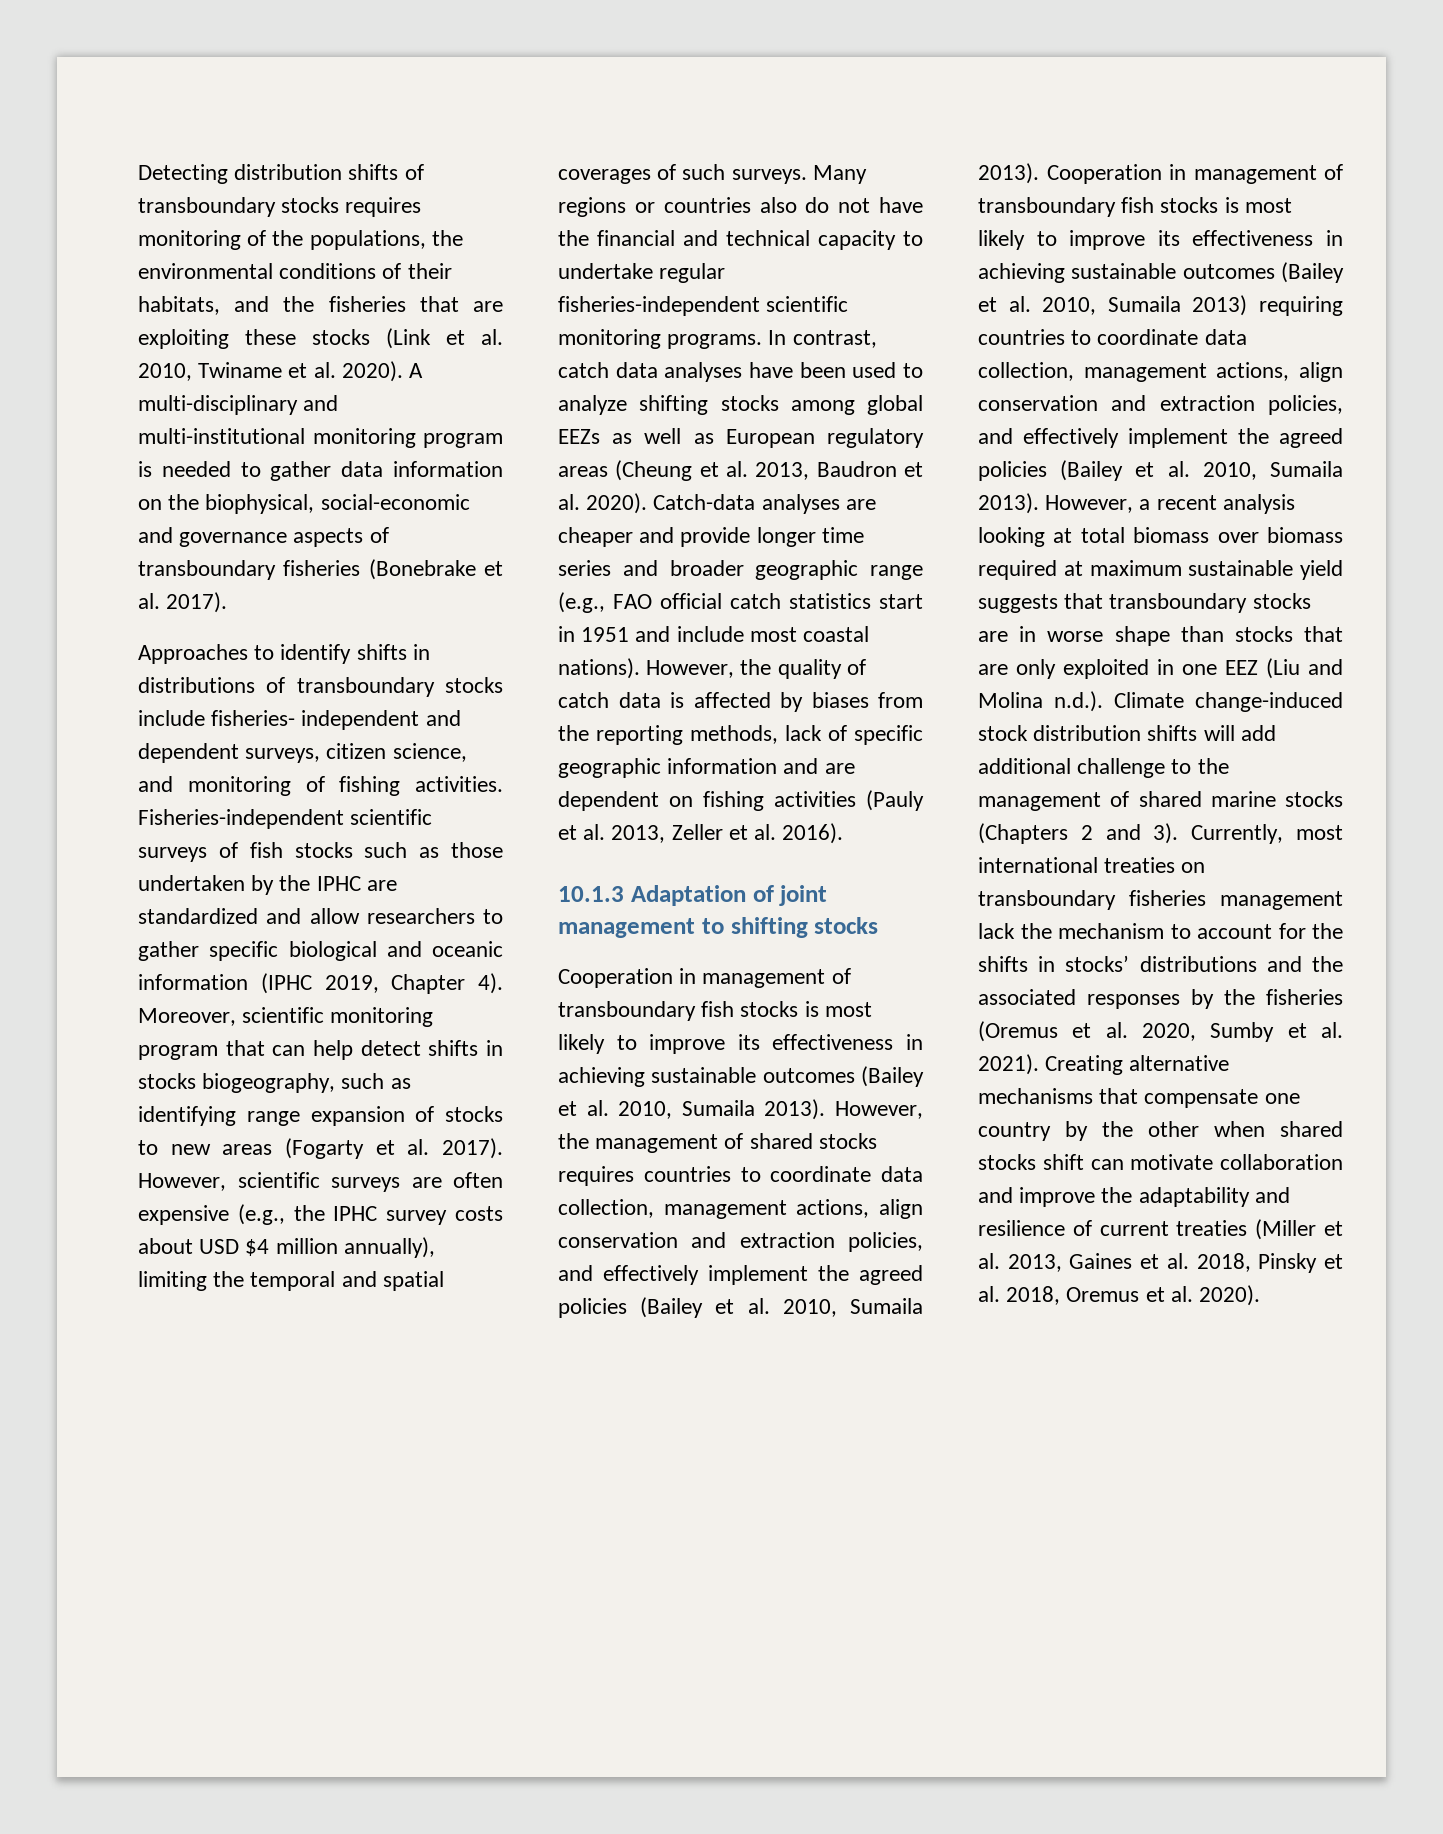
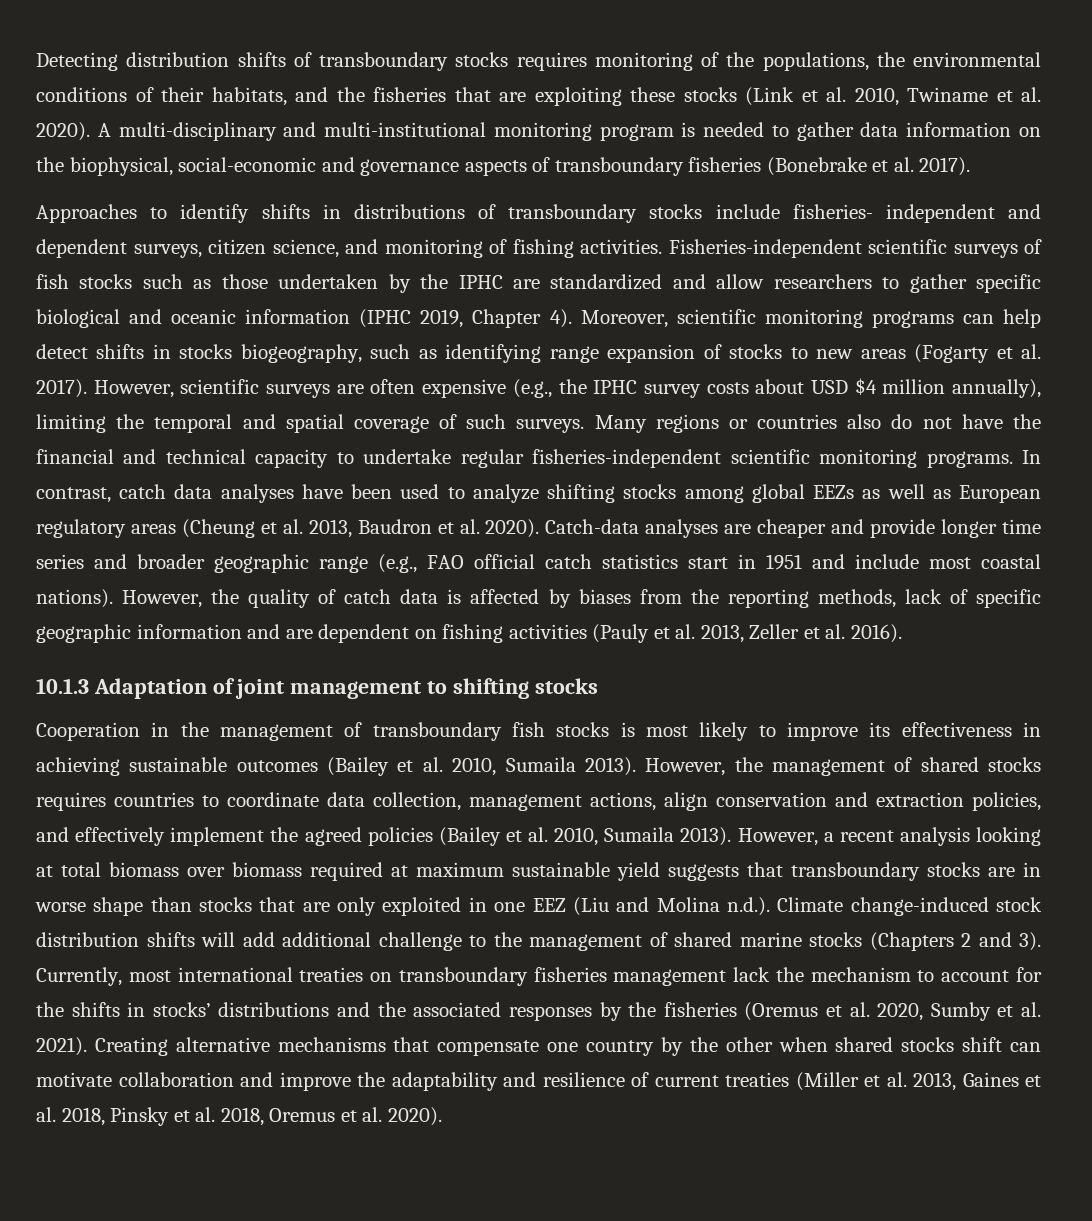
- Moreover, scientific monitoring program that can help detect shifts in stocks biogeography, such as identifying range expansion of stocks to new areas (Fogarty et al. 2017).
+ Moreover, scientific monitoring programs can help detect shifts in stocks biogeography, such as identifying range expansion of stocks to new areas (Fogarty et al. 2017).
- However, scientific surveys are often expensive (e.g., the IPHC survey costs about USD $4 million annually), limiting the temporal and spatial coverages of such surveys.
+ However, scientific surveys are often expensive (e.g., the IPHC survey costs about USD $4 million annually), limiting the temporal and spatial coverage of such surveys.
- Cooperation in management of transboundary fish stocks is most likely to improve its effectiveness in achieving sustainable outcomes (Bailey et al. 2010, Sumaila 2013).
+ Cooperation in the management of transboundary fish stocks is most likely to improve its effectiveness in achieving sustainable outcomes (Bailey et al. 2010, Sumaila 2013).
- Cooperation in management of transboundary fish stocks is most likely to improve its effectiveness in achieving sustainable outcomes (Bailey et al. 2010, Sumaila 2013) requiring countries to coordinate data collection, management actions, align conservation and extraction policies, and effectively implement the agreed policies (Bailey et al. 2010, Sumaila 2013).

